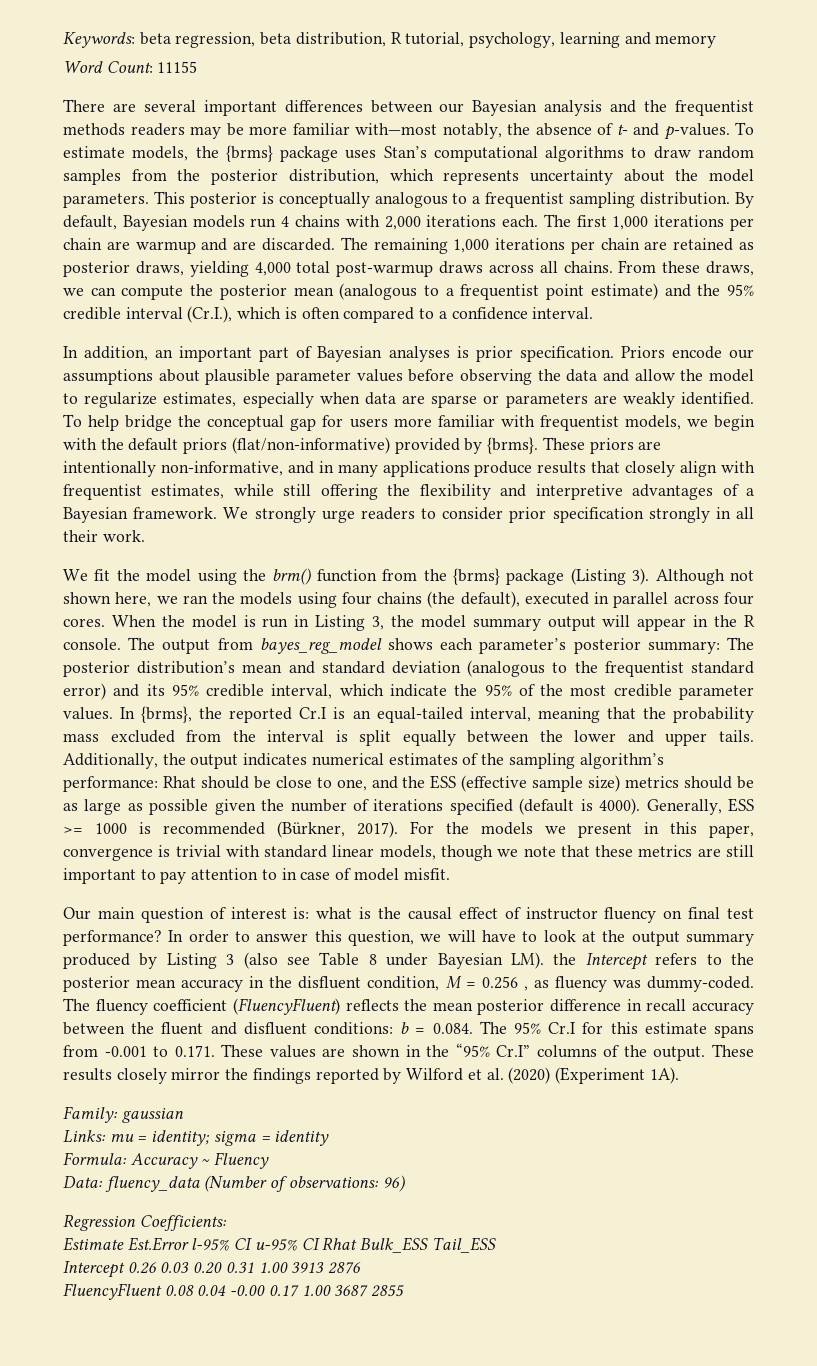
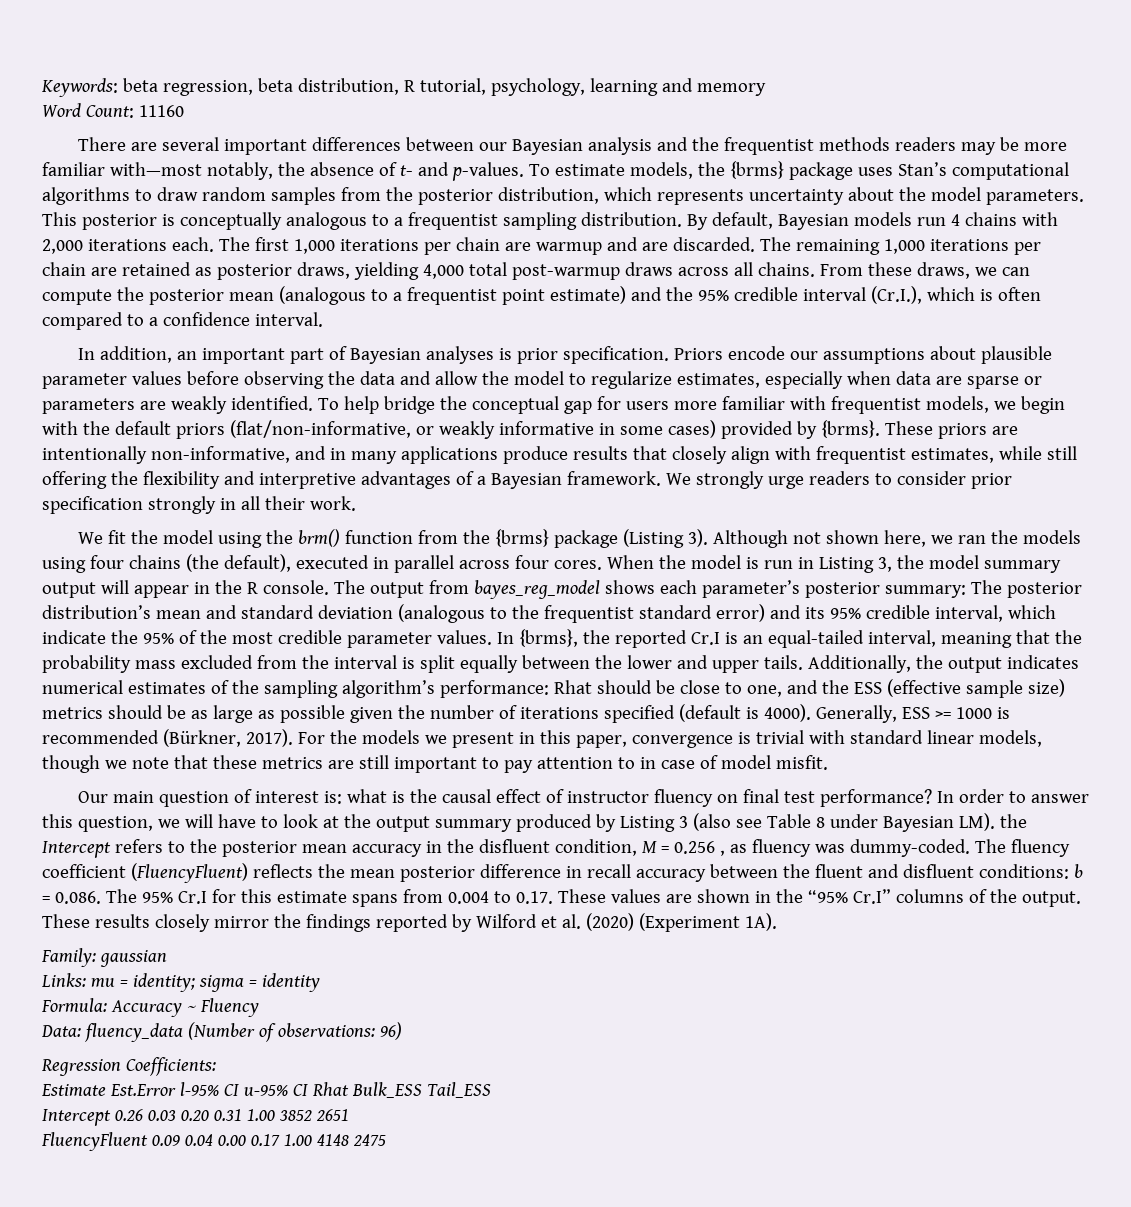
- Word Count: 11155
+ Word Count: 11160
- To help bridge the conceptual gap for users more familiar with frequentist models, we begin with the default priors (flat/non-informative) provided by {brms}.
+ To help bridge the conceptual gap for users more familiar with frequentist models, we begin with the default priors (flat/non-informative, or weakly informative in some cases) provided by {brms}.
- The fluency coefficient (FluencyFluent) reflects the mean posterior difference in recall accuracy between the fluent and disfluent conditions: b = 0.084. The 95% Cr.I for this estimate spans from -0.001 to 0.171. These values are shown in the “95% Cr.I” columns of the output.
+ The fluency coefficient (FluencyFluent) reflects the mean posterior difference in recall accuracy between the fluent and disfluent conditions: b = 0.086. The 95% Cr.I for this estimate spans from 0.004 to 0.17. These values are shown in the “95% Cr.I” columns of the output.
- Intercept 0.26 0.03 0.20 0.31 1.00 3913 2876
+ Intercept 0.26 0.03 0.20 0.31 1.00 3852 2651
- FluencyFluent 0.08 0.04 -0.00 0.17 1.00 3687 2855
+ FluencyFluent 0.09 0.04 0.00 0.17 1.00 4148 2475

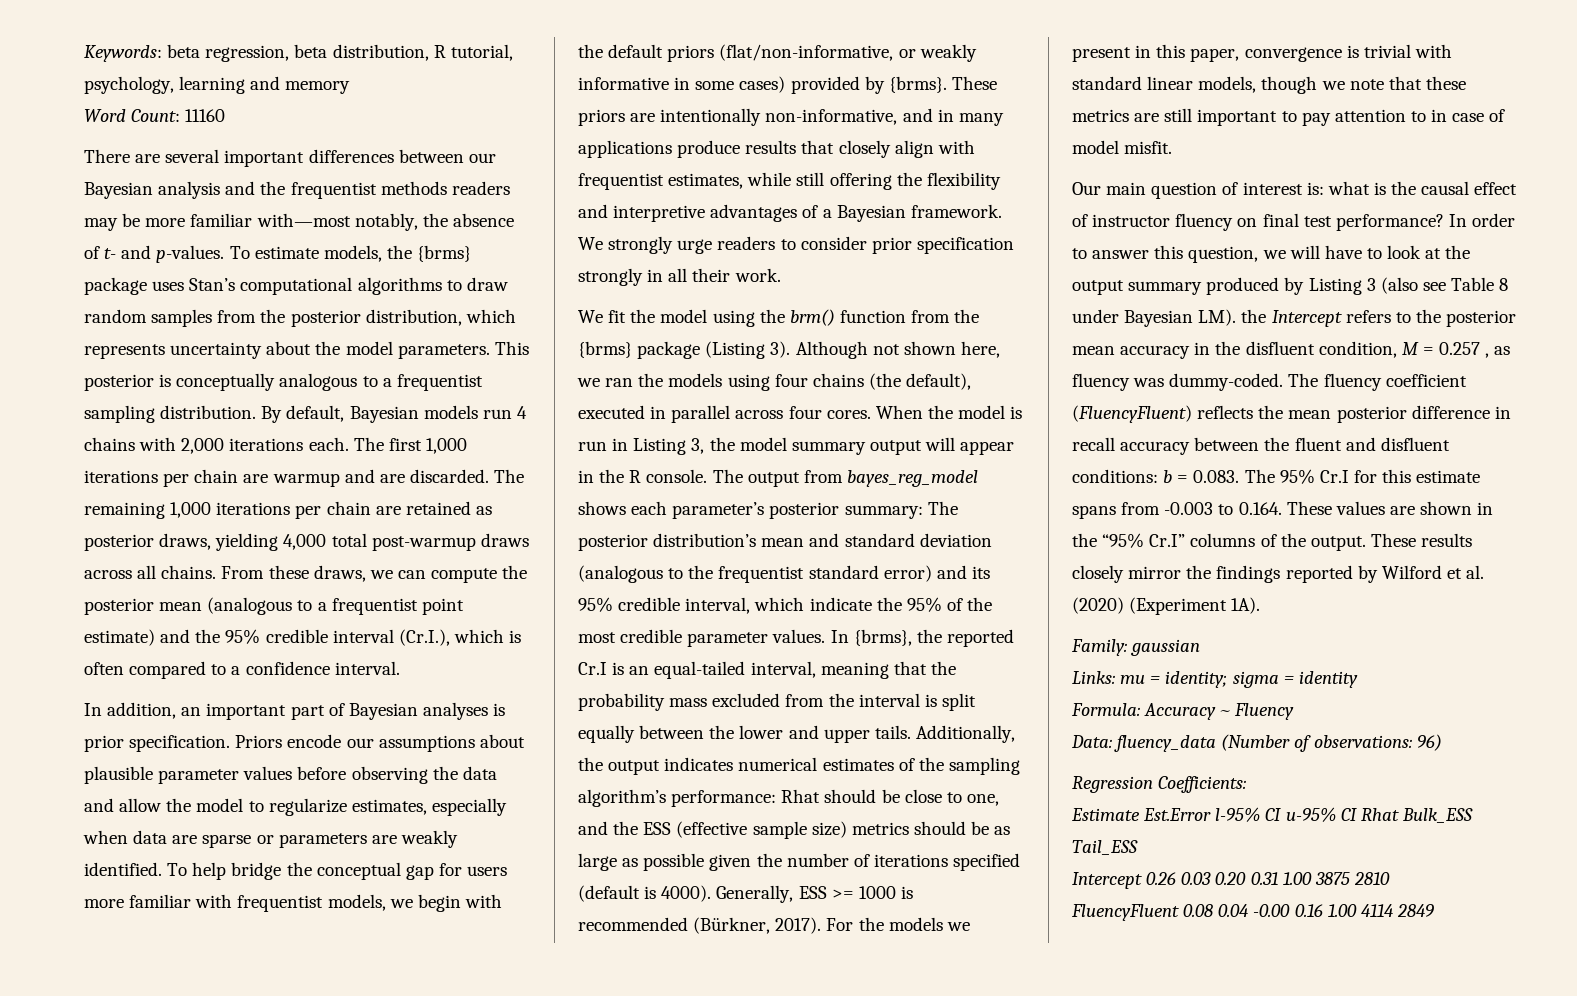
- In order to answer this question, we will have to look at the output summary produced by Listing 3 (also see Table 8 under Bayesian LM). the Intercept refers to the posterior mean accuracy in the disfluent condition, M = 0.256 , as fluency was dummy-coded.
+ In order to answer this question, we will have to look at the output summary produced by Listing 3 (also see Table 8 under Bayesian LM). the Intercept refers to the posterior mean accuracy in the disfluent condition, M = 0.257 , as fluency was dummy-coded.
- The fluency coefficient (FluencyFluent) reflects the mean posterior difference in recall accuracy between the fluent and disfluent conditions: b = 0.086. The 95% Cr.I for this estimate spans from 0.004 to 0.17. These values are shown in the “95% Cr.I” columns of the output.
+ The fluency coefficient (FluencyFluent) reflects the mean posterior difference in recall accuracy between the fluent and disfluent conditions: b = 0.083. The 95% Cr.I for this estimate spans from -0.003 to 0.164. These values are shown in the “95% Cr.I” columns of the output.
- Intercept 0.26 0.03 0.20 0.31 1.00 3852 2651
+ Intercept 0.26 0.03 0.20 0.31 1.00 3875 2810
- FluencyFluent 0.09 0.04 0.00 0.17 1.00 4148 2475
+ FluencyFluent 0.08 0.04 -0.00 0.16 1.00 4114 2849

